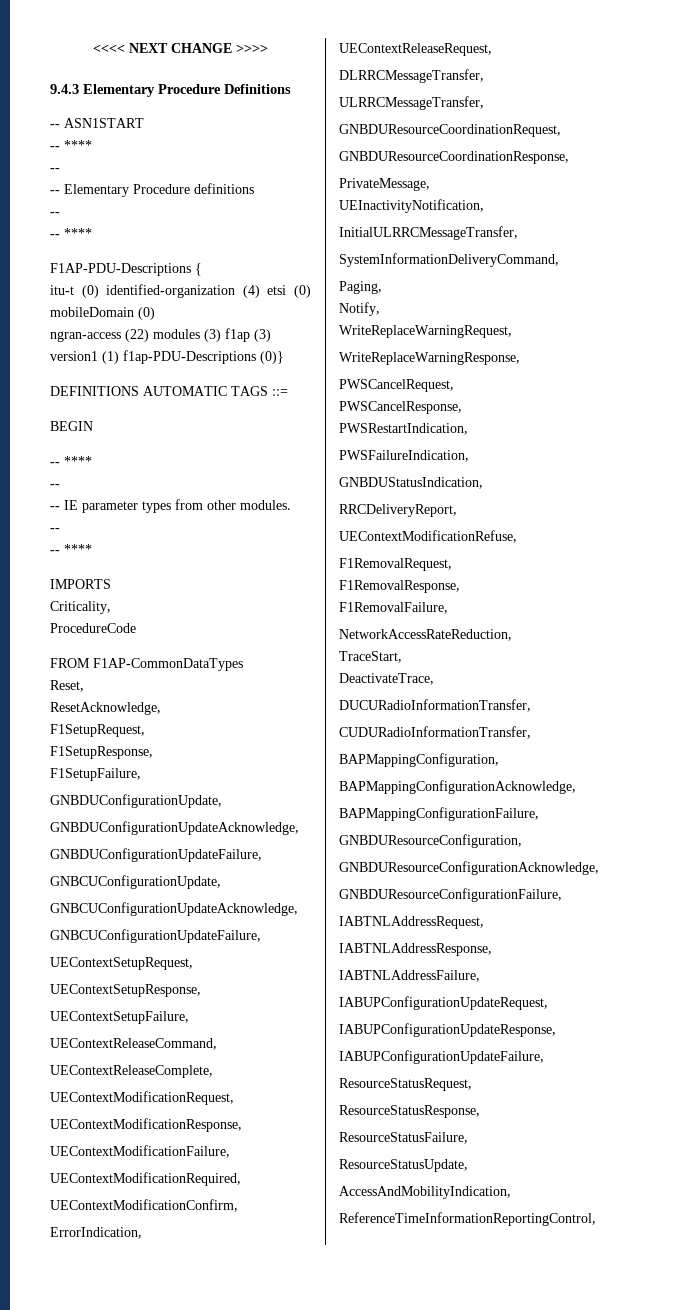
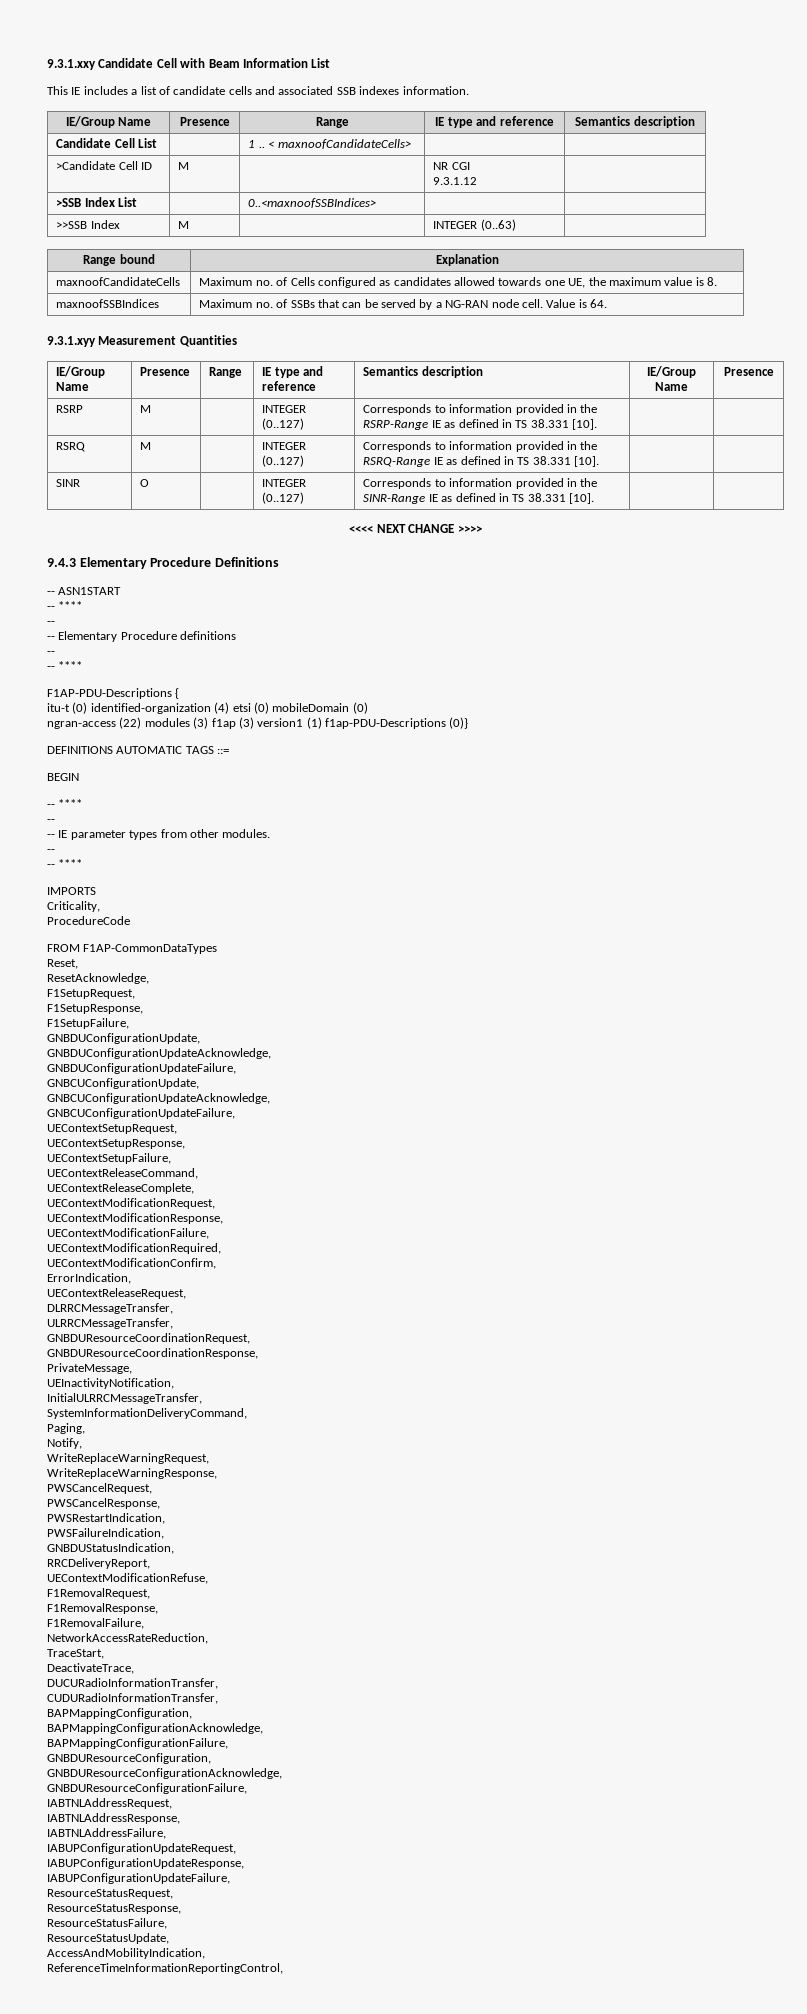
+ 9.3.1.xxy Candidate Cell with Beam Information List
+ This IE includes a list of candidate cells and associated SSB indexes information.
+ IE/Group Name | Presence | Range | IE type and reference | Semantics description
+ Candidate Cell List | | 1 .. < maxnoofCandidateCells> | |
+ >Candidate Cell ID | M | | NR CGI
+ 9.3.1.12 |
+ >SSB Index List | | 0..<maxnoofSSBIndices> | |
+ >>SSB Index | M | | INTEGER (0..63) |
+ Range bound | Explanation
+ maxnoofCandidateCells | Maximum no. of Cells configured as candidates allowed towards one UE, the maximum value is 8.
+ maxnoofSSBIndices | Maximum no. of SSBs that can be served by a NG-RAN node cell. Value is 64.
+ 9.3.1.xyy Measurement Quantities
+ IE/Group Name | Presence | Range | IE type and reference | Semantics description | IE/Group Name | Presence
+ RSRP | M | | INTEGER (0..127) | Corresponds to information provided in the RSRP-Range IE as defined in TS 38.331 [10]. | |
+ RSRQ | M | | INTEGER (0..127) | Corresponds to information provided in the RSRQ-Range IE as defined in TS 38.331 [10]. | |
+ SINR | O | | INTEGER (0..127) | Corresponds to information provided in the SINR-Range IE as defined in TS 38.331 [10]. | |

